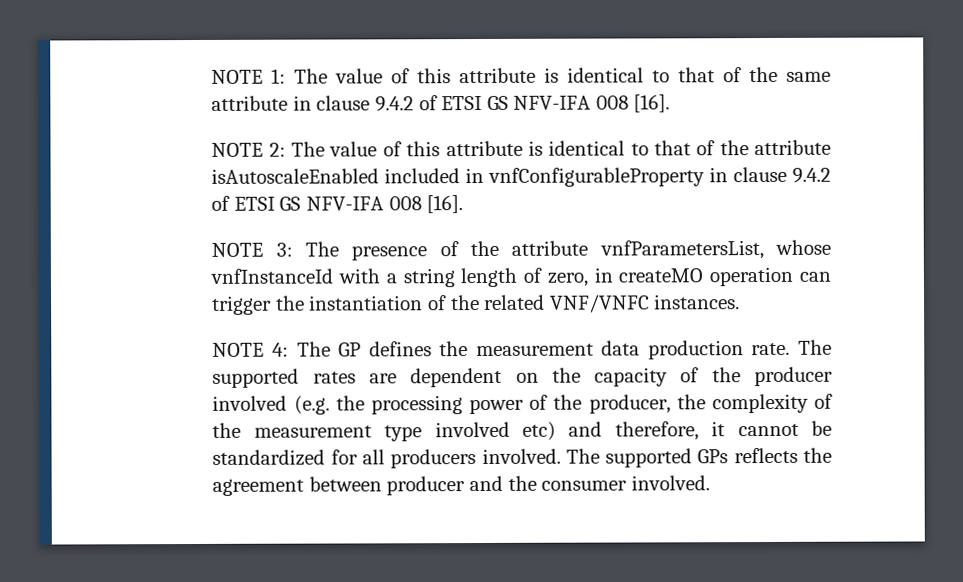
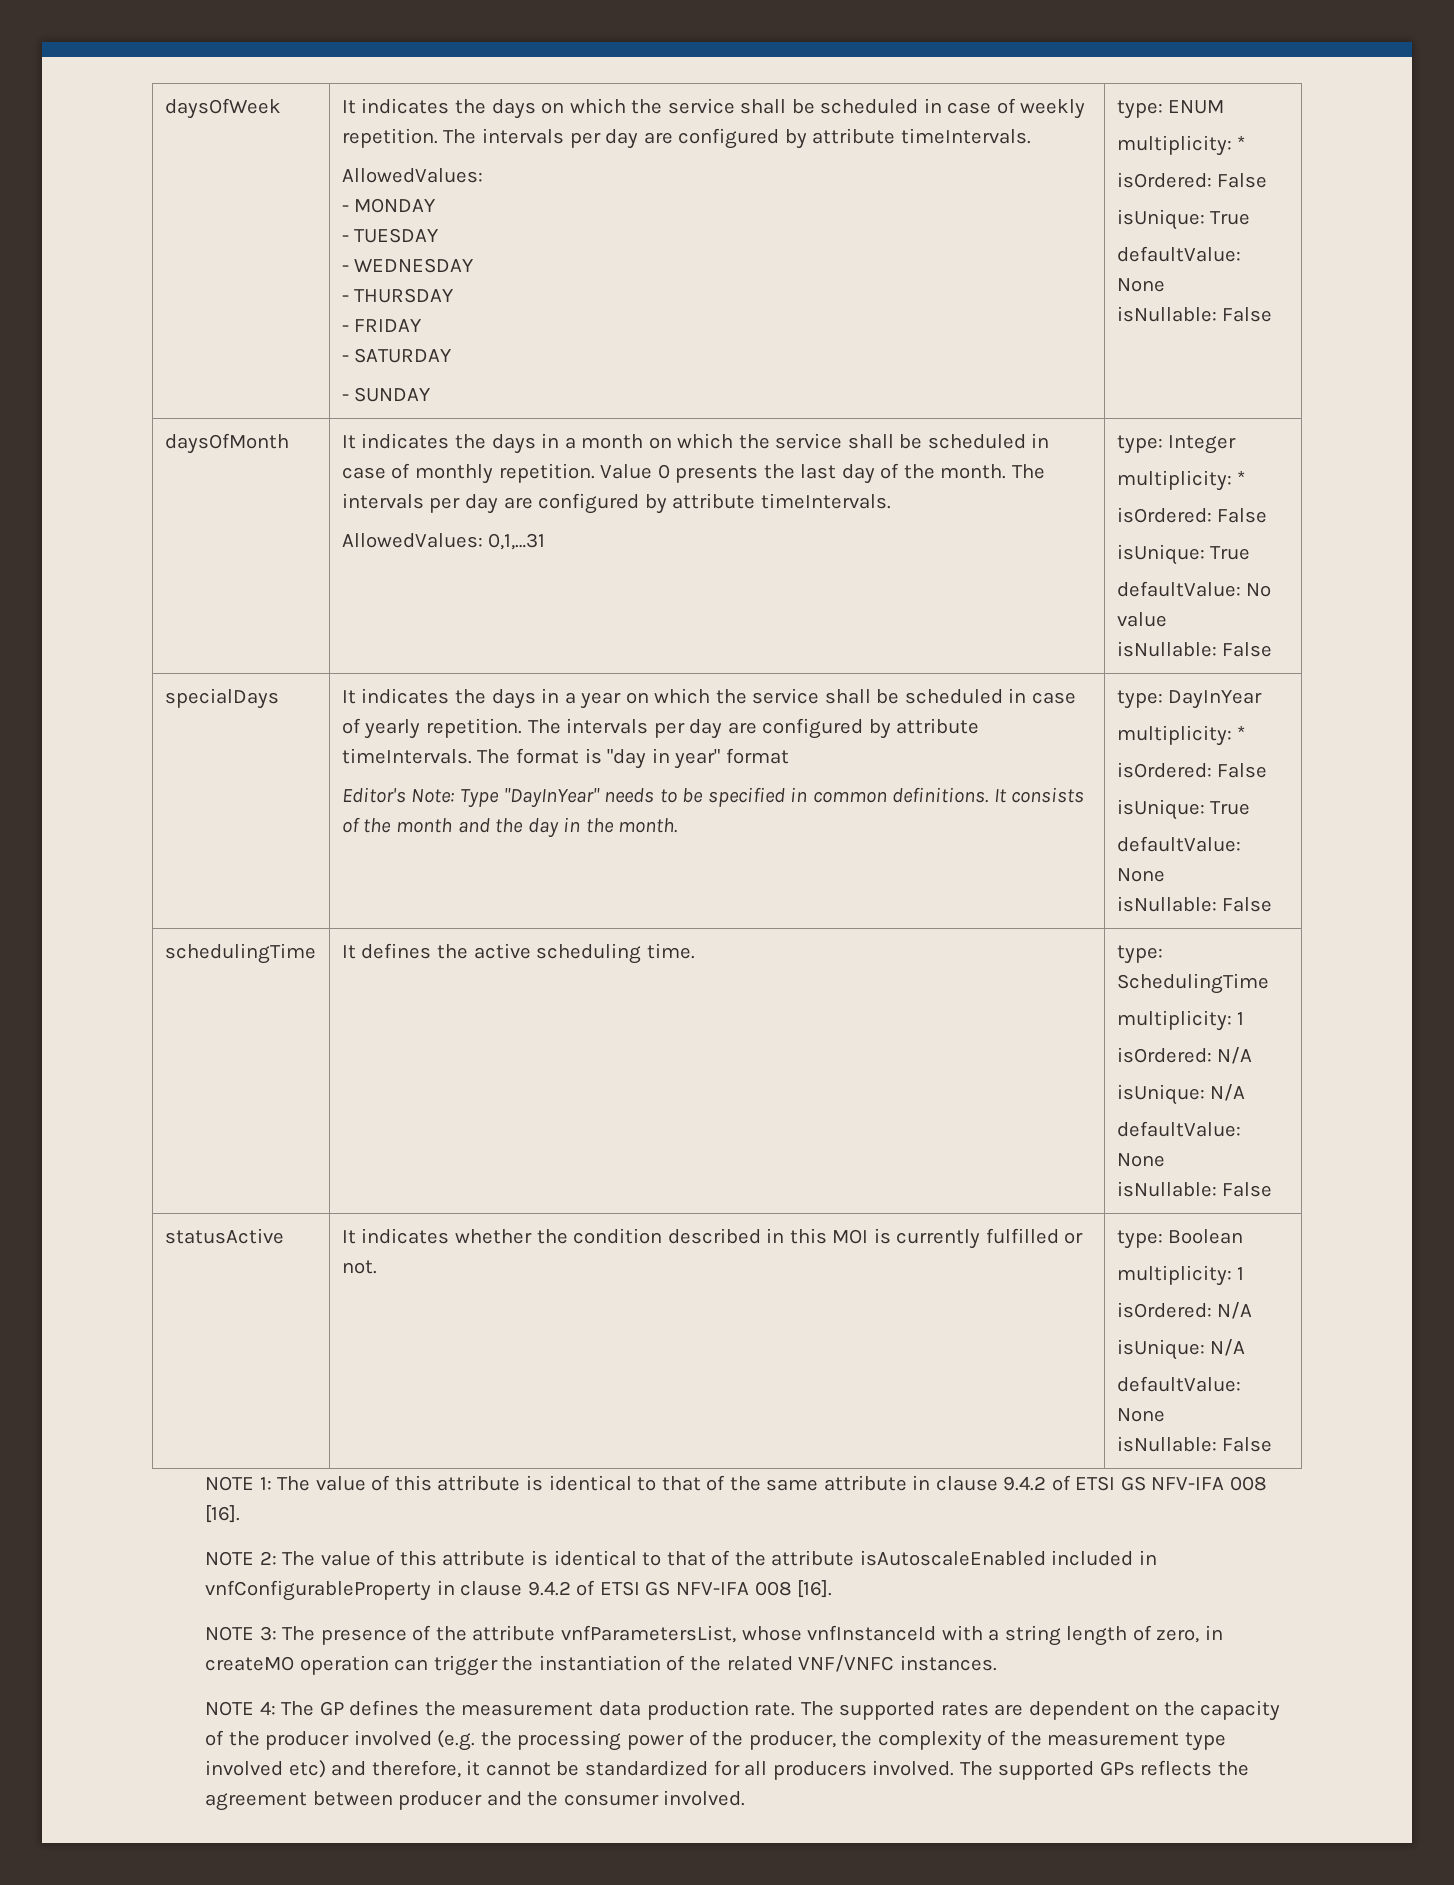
+ daysOfWeek | It indicates the days on which the service shall be scheduled in case of weekly repetition. The intervals per day are configured by attribute timeIntervals.
+ AllowedValues:
+ - MONDAY
+ - TUESDAY
+ - WEDNESDAY
+ - THURSDAY
+ - FRIDAY
+ - SATURDAY
+ - SUNDAY | type: ENUM
+ multiplicity: *
+ isOrdered: False
+ isUnique: True
+ defaultValue: None
+ isNullable: False
+ daysOfMonth | It indicates the days in a month on which the service shall be scheduled in case of monthly repetition. Value 0 presents the last day of the month. The intervals per day are configured by attribute timeIntervals.
+ AllowedValues: 0,1,…31 | type: Integer
+ multiplicity: *
+ isOrdered: False
+ isUnique: True
+ defaultValue: No value
+ isNullable: False
+ specialDays | It indicates the days in a year on which the service shall be scheduled in case of yearly repetition. The intervals per day are configured by attribute timeIntervals. The format is "day in year" format
+ Editor's Note: Type "DayInYear" needs to be specified in common definitions. It consists of the month and the day in the month. | type: DayInYear
+ multiplicity: *
+ isOrdered: False
+ isUnique: True
+ defaultValue: None
+ isNullable: False
+ schedulingTime | It defines the active scheduling time. | type: SchedulingTime
+ multiplicity: 1
+ isOrdered: N/A
+ isUnique: N/A
+ defaultValue: None
+ isNullable: False
+ statusActive | It indicates whether the condition described in this MOI is currently fulfilled or not. | type: Boolean
+ multiplicity: 1
+ isOrdered: N/A
+ isUnique: N/A
+ defaultValue: None
+ isNullable: False

